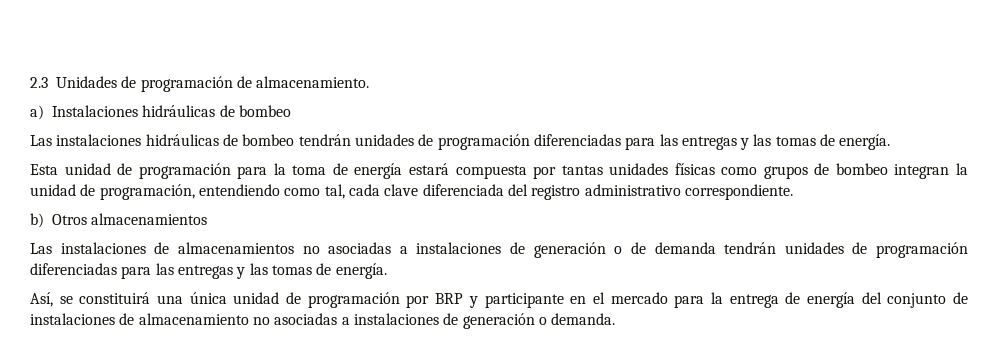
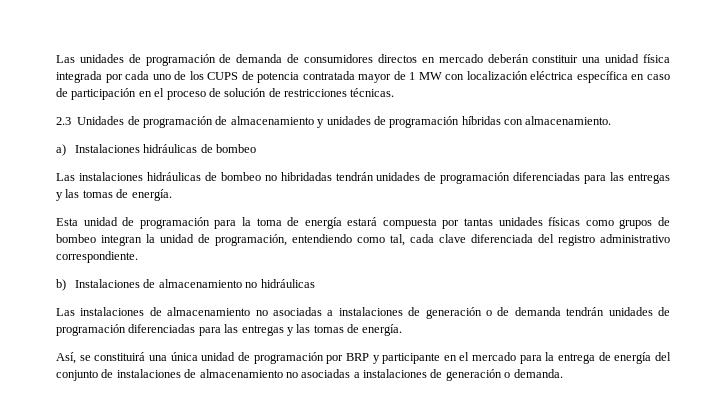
+ Las unidades de programación de demanda de consumidores directos en mercado deberán constituir una unidad física integrada por cada uno de los CUPS de potencia contratada mayor de 1 MW con localización eléctrica específica en caso de participación en el proceso de solución de restricciones técnicas.
- 2.3 Unidades de programación de almacenamiento.
+ 2.3 Unidades de programación de almacenamiento y unidades de programación híbridas con almacenamiento.
- Las instalaciones hidráulicas de bombeo tendrán unidades de programación diferenciadas para las entregas y las tomas de energía.
+ Las instalaciones hidráulicas de bombeo no hibridadas tendrán unidades de programación diferenciadas para las entregas y las tomas de energía.
- b) Otros almacenamientos
+ b) Instalaciones de almacenamiento no hidráulicas
- Las instalaciones de almacenamientos no asociadas a instalaciones de generación o de demanda tendrán unidades de programación diferenciadas para las entregas y las tomas de energía.
+ Las instalaciones de almacenamiento no asociadas a instalaciones de generación o de demanda tendrán unidades de programación diferenciadas para las entregas y las tomas de energía.

